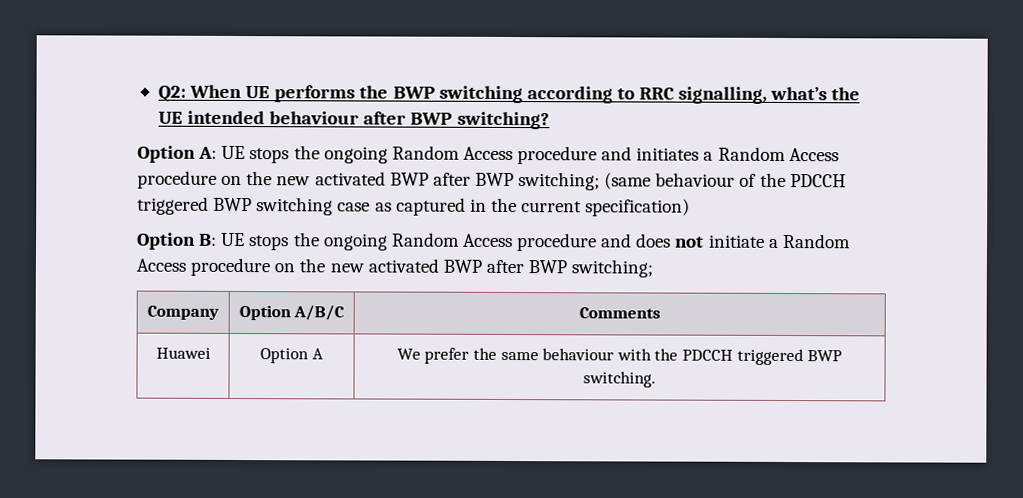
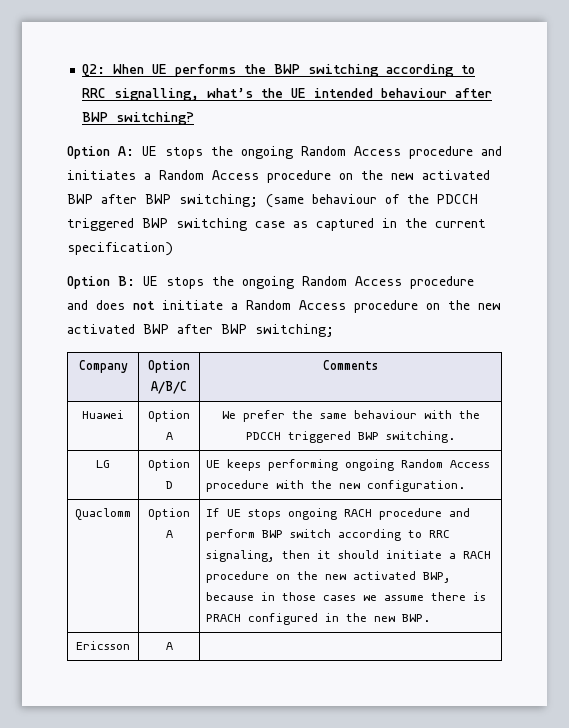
+ LG | Option D | UE keeps performing ongoing Random Access procedure with the new configuration.
+ Quaclomm | Option A | If UE stops ongoing RACH procedure and perform BWP switch according to RRC signaling, then it should initiate a RACH procedure on the new activated BWP, because in those cases we assume there is PRACH configured in the new BWP.
+ Ericsson | A |

